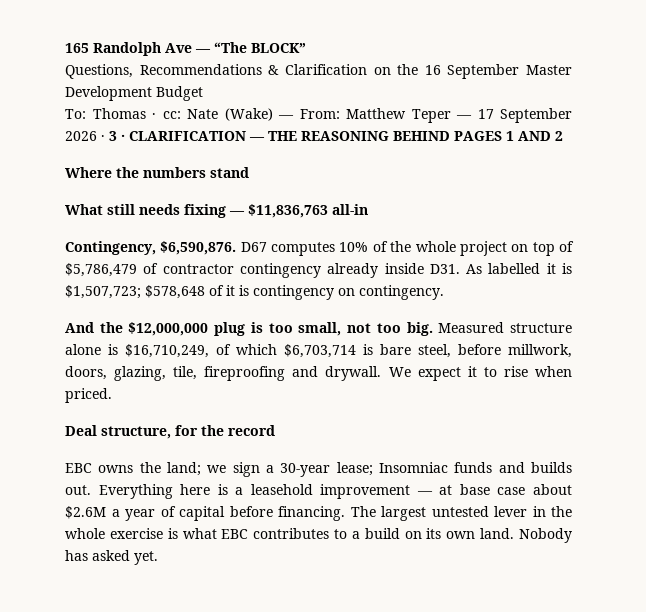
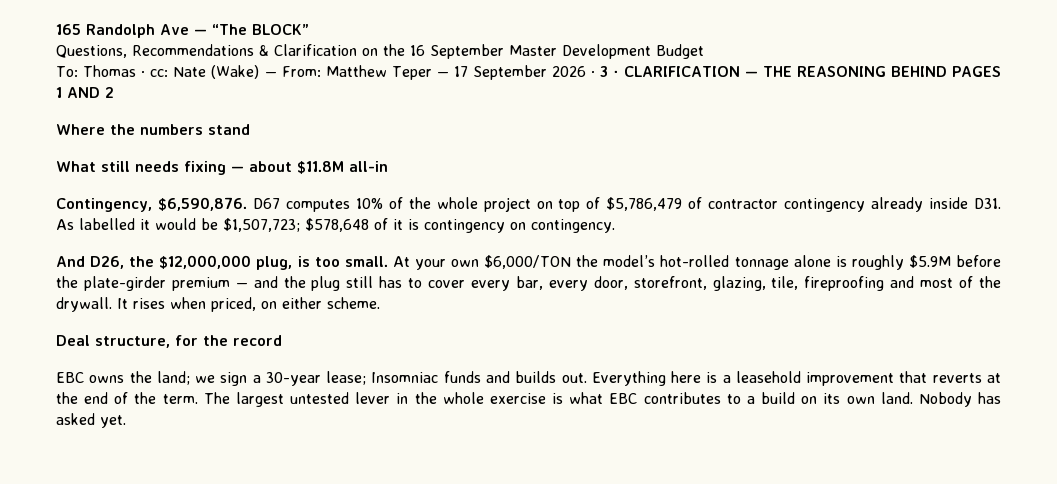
- What still needs fixing — $11,836,763 all-in
+ What still needs fixing — about $11.8M all-in
- D67 computes 10% of the whole project on top of $5,786,479 of contractor contingency already inside D31. As labelled it is $1,507,723; $578,648 of it is contingency on contingency.
+ D67 computes 10% of the whole project on top of $5,786,479 of contractor contingency already inside D31. As labelled it would be $1,507,723; $578,648 of it is contingency on contingency.
- And the $12,000,000 plug is too small, not too big. Measured structure alone is $16,710,249, of which $6,703,714 is bare steel, before millwork, doors, glazing, tile, fireproofing and drywall. We expect it to rise when priced.
+ And D26, the $12,000,000 plug, is too small. At your own $6,000/TON the model’s hot-rolled tonnage alone is roughly $5.9M before the plate-girder premium — and the plug still has to cover every bar, every door, storefront, glazing, tile, fireproofing and most of the drywall. It rises when priced, on either scheme.
- Everything here is a leasehold improvement — at base case about $2.6M a year of capital before financing.
+ Everything here is a leasehold improvement that reverts at the end of the term.

